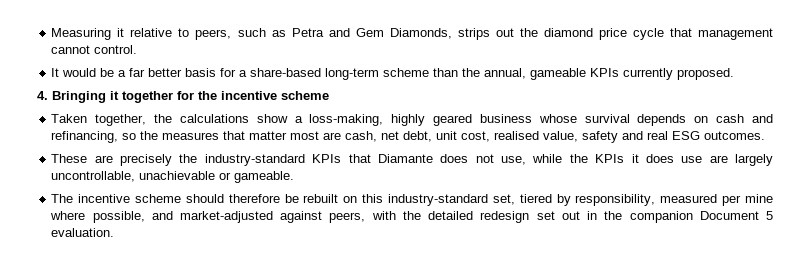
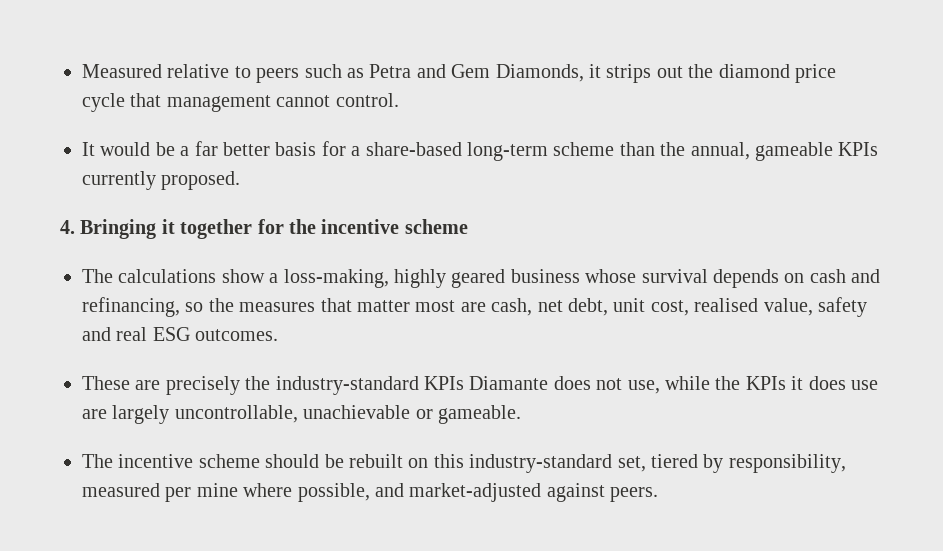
- Measuring it relative to peers, such as Petra and Gem Diamonds, strips out the diamond price cycle that management cannot control.
+ Measured relative to peers such as Petra and Gem Diamonds, it strips out the diamond price cycle that management cannot control.
- Taken together, the calculations show a loss-making, highly geared business whose survival depends on cash and refinancing, so the measures that matter most are cash, net debt, unit cost, realised value, safety and real ESG outcomes.
+ The calculations show a loss-making, highly geared business whose survival depends on cash and refinancing, so the measures that matter most are cash, net debt, unit cost, realised value, safety and real ESG outcomes.
- These are precisely the industry-standard KPIs that Diamante does not use, while the KPIs it does use are largely uncontrollable, unachievable or gameable.
+ These are precisely the industry-standard KPIs Diamante does not use, while the KPIs it does use are largely uncontrollable, unachievable or gameable.
- The incentive scheme should therefore be rebuilt on this industry-standard set, tiered by responsibility, measured per mine where possible, and market-adjusted against peers, with the detailed redesign set out in the companion Document 5 evaluation.
+ The incentive scheme should be rebuilt on this industry-standard set, tiered by responsibility, measured per mine where possible, and market-adjusted against peers.

